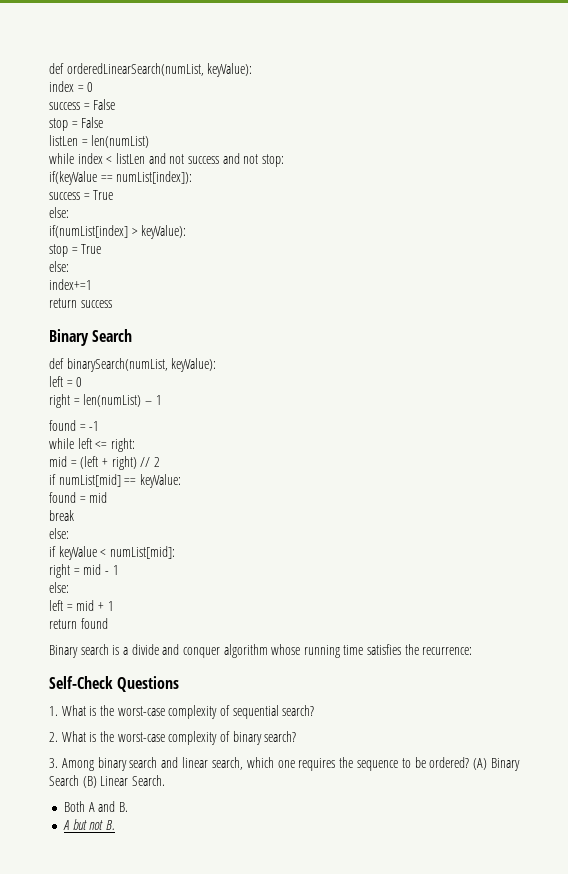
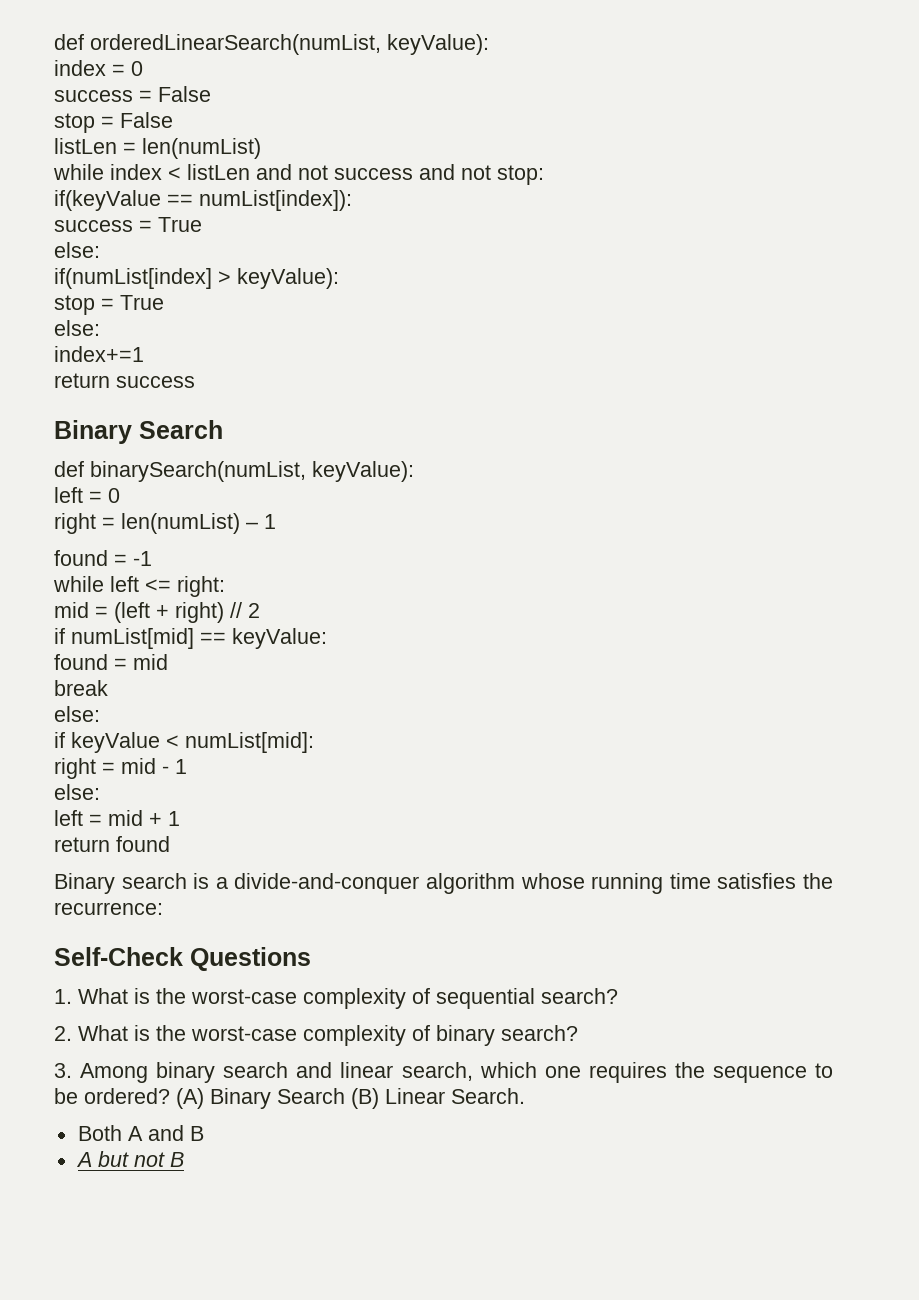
- Binary search is a divide and conquer algorithm whose running time satisfies the recurrence:
+ Binary search is a divide-and-conquer algorithm whose running time satisfies the recurrence:
- Both A and B.
+ Both A and B
- A but not B.
+ A but not B

